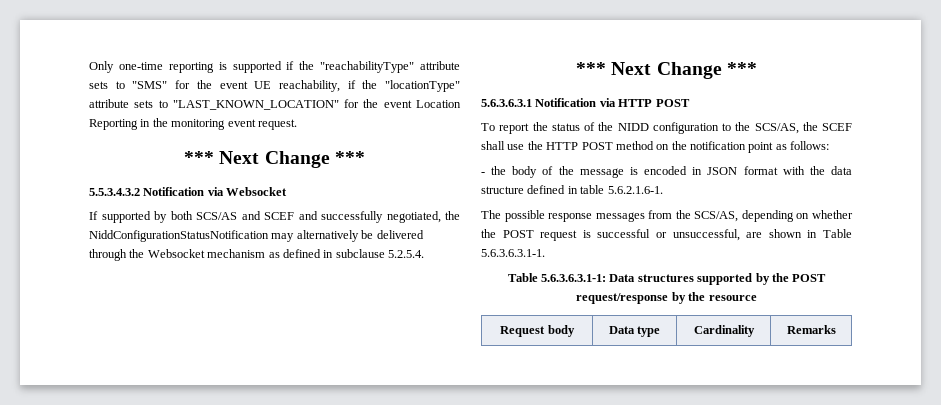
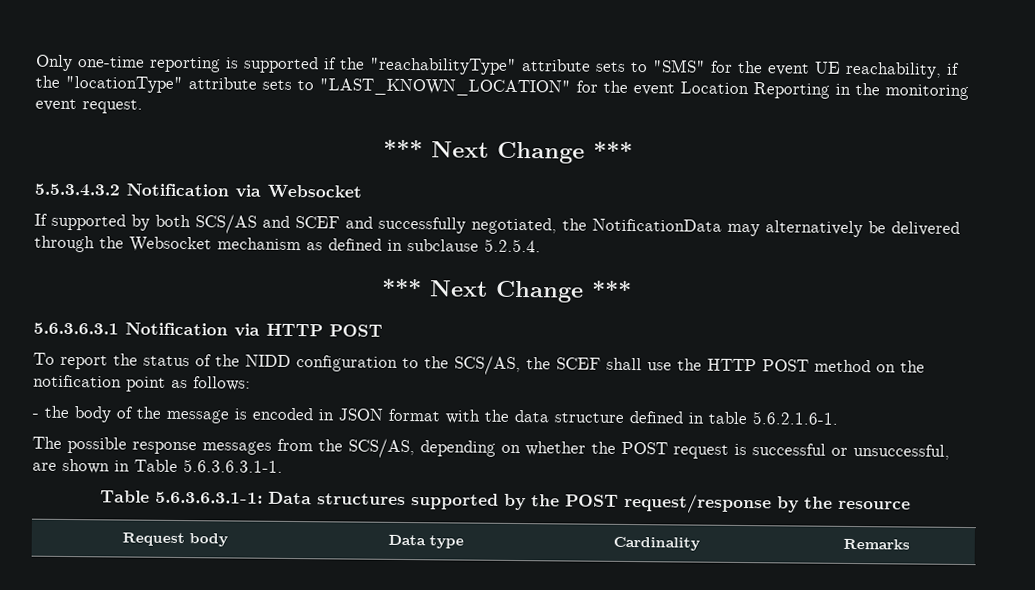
- If supported by both SCS/AS and SCEF and successfully negotiated, the NiddConfigurationStatusNotification may alternatively be delivered through the Websocket mechanism as defined in subclause 5.2.5.4.
+ If supported by both SCS/AS and SCEF and successfully negotiated, the NotificationData may alternatively be delivered through the Websocket mechanism as defined in subclause 5.2.5.4.

